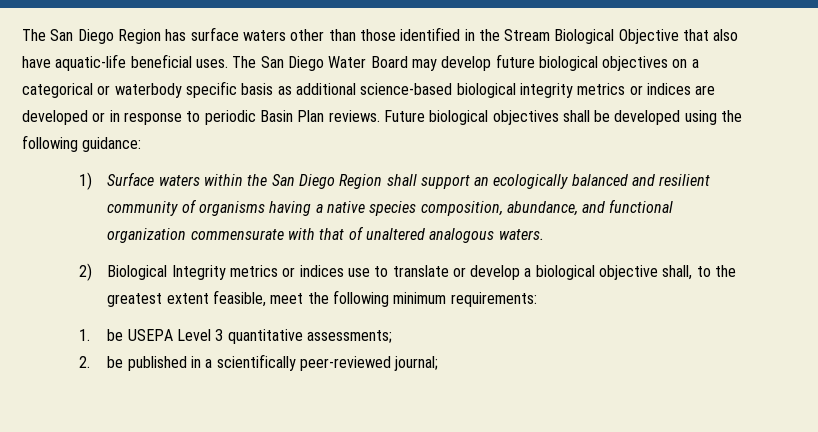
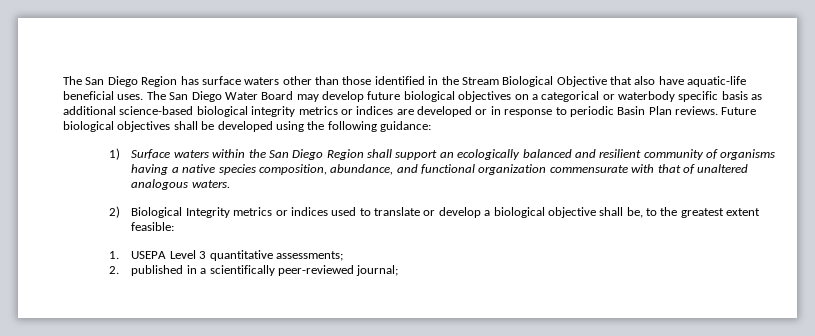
- 2) Biological Integrity metrics or indices use to translate or develop a biological objective shall, to the greatest extent feasible, meet the following minimum requirements:
+ 2) Biological Integrity metrics or indices used to translate or develop a biological objective shall be, to the greatest extent feasible:
- 1. be USEPA Level 3 quantitative assessments;
+ 1. USEPA Level 3 quantitative assessments;
- 2. be published in a scientifically peer-reviewed journal;
+ 2. published in a scientifically peer-reviewed journal;

